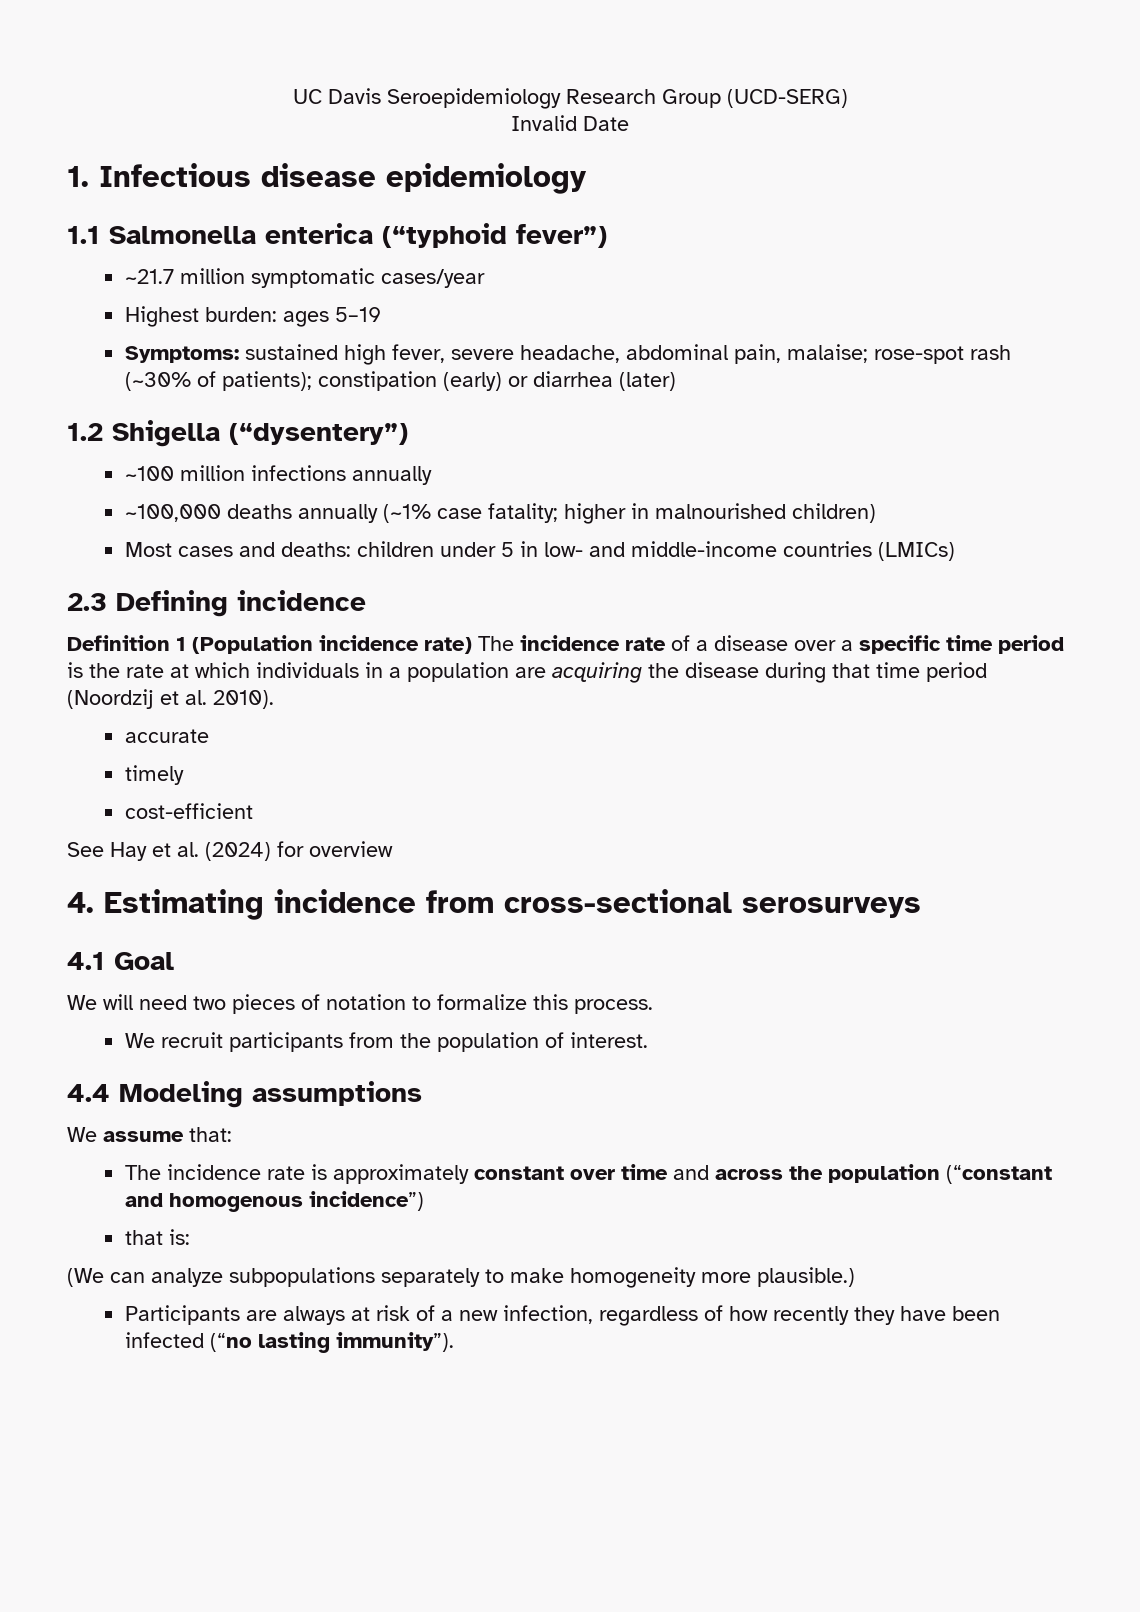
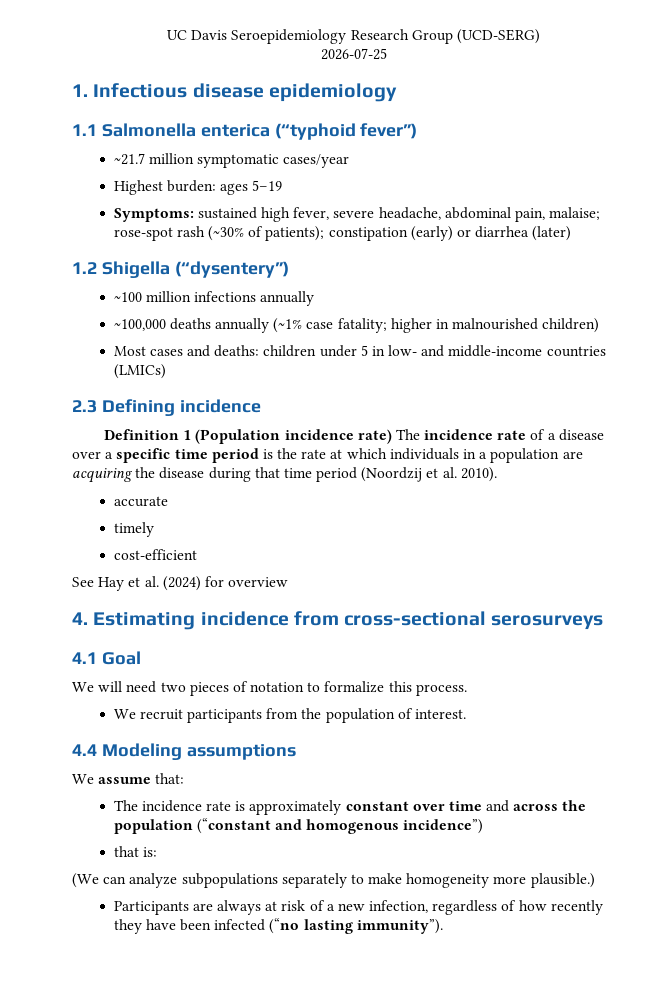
- Invalid Date
+ 2026-07-25

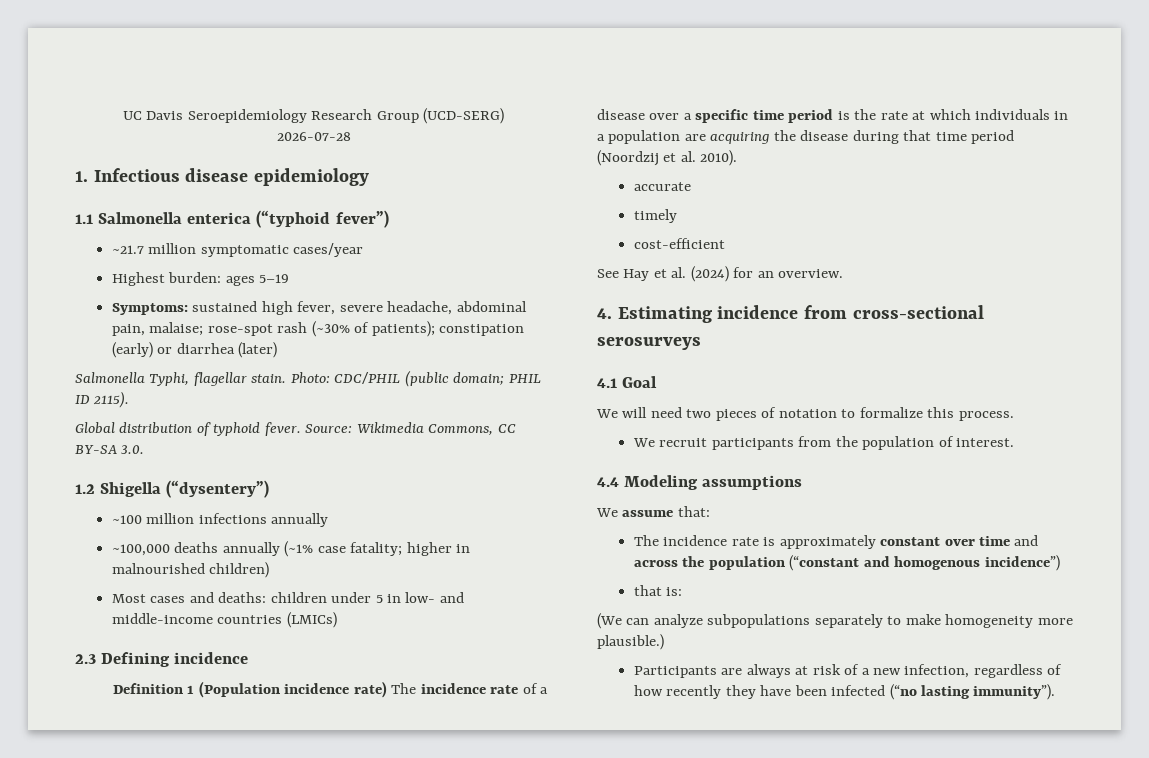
- 2026-07-25
+ 2026-07-28
+ Salmonella Typhi, flagellar stain. Photo: CDC/PHIL (public domain; PHIL ID 2115).
+ Global distribution of typhoid fever. Source: Wikimedia Commons, CC BY-SA 3.0.
- See Hay et al. (2024) for overview
+ See Hay et al. (2024) for an overview.

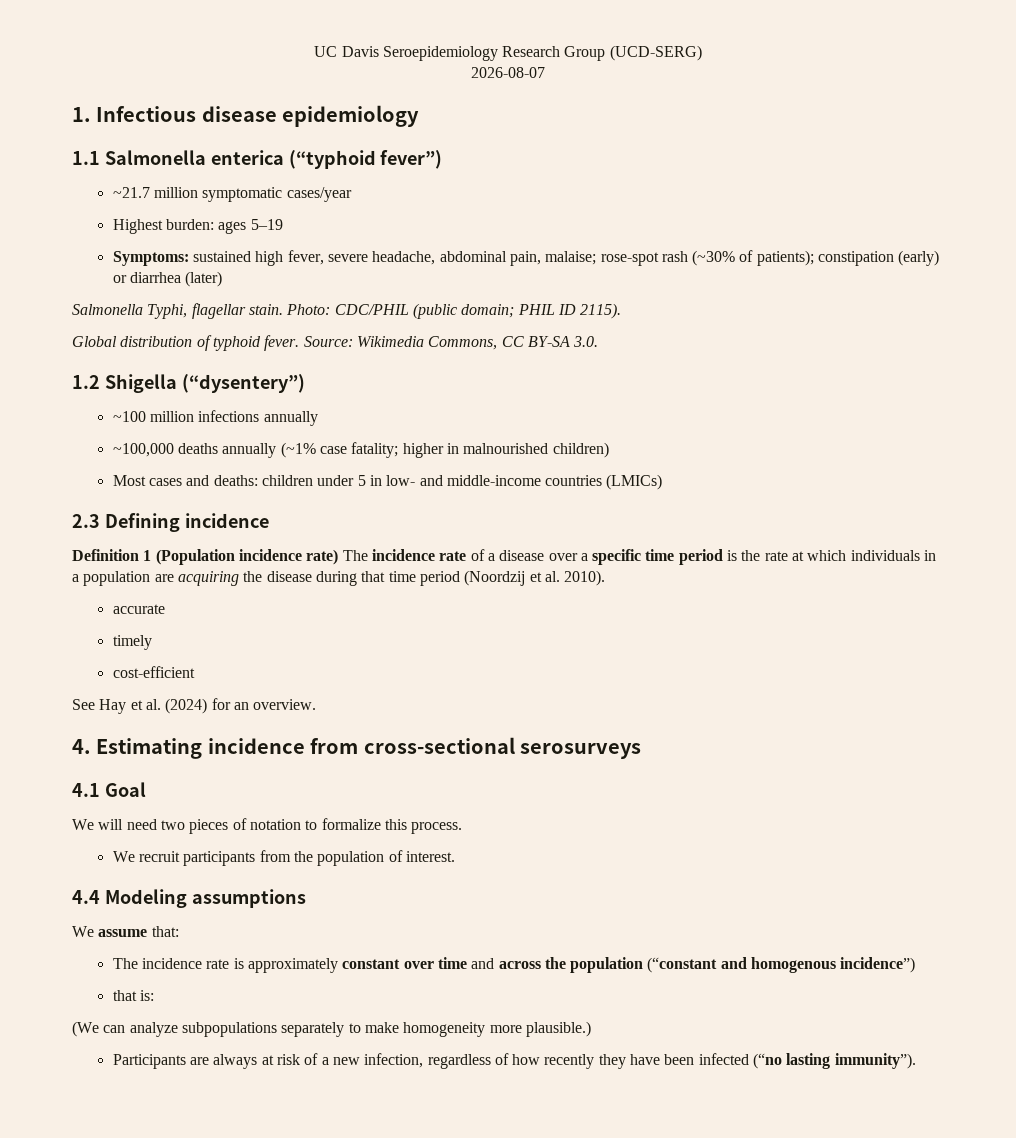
- 2026-07-28
+ 2026-08-07

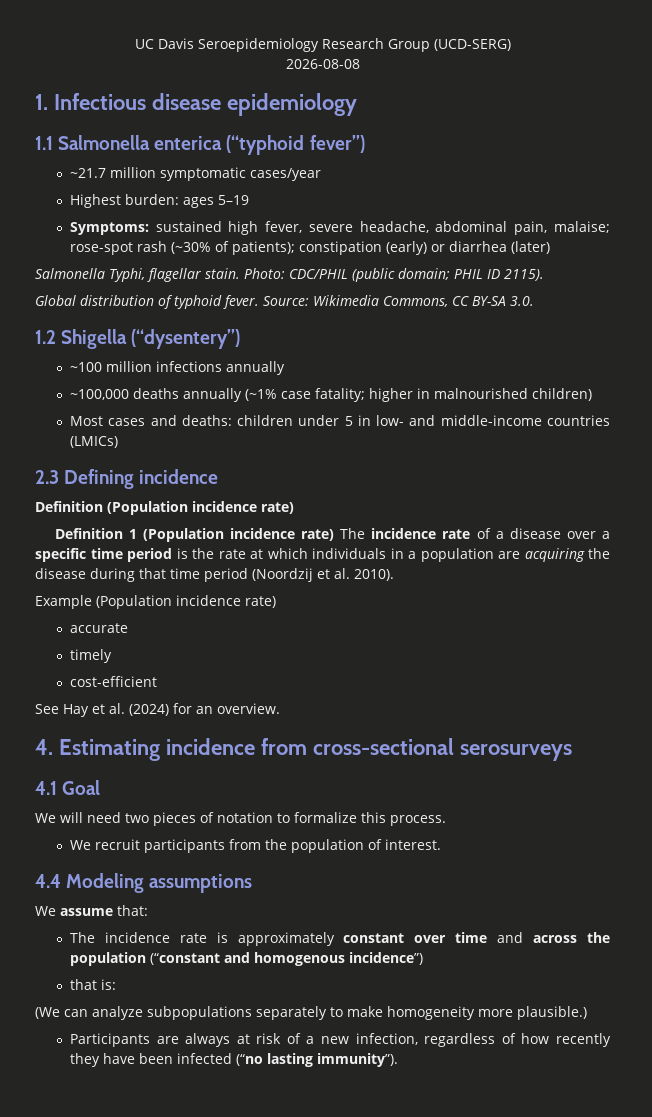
- 2026-08-07
+ 2026-08-08
+ Definition (Population incidence rate)
+ Example (Population incidence rate)

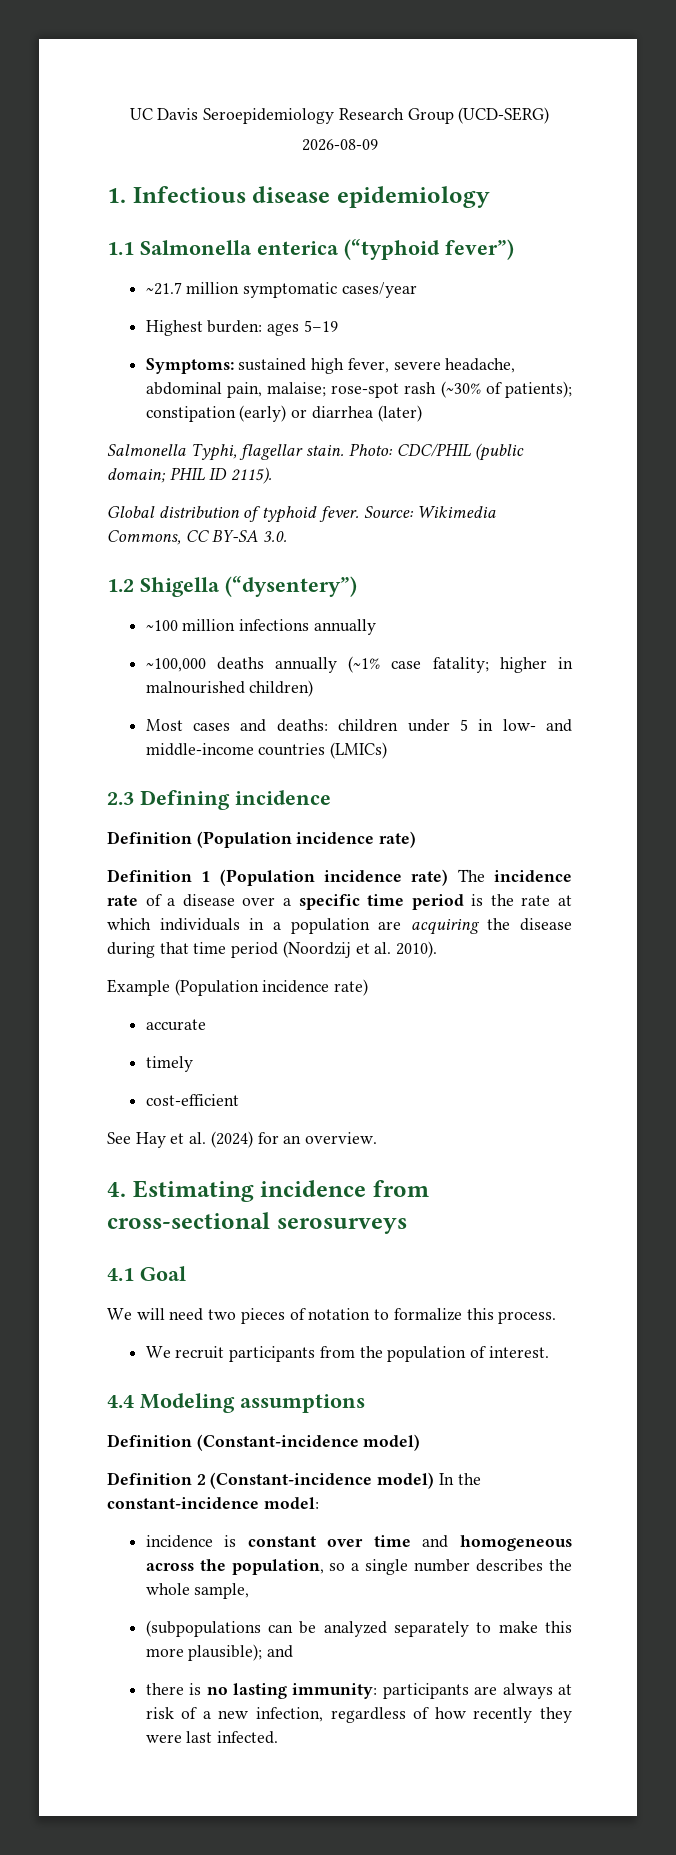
- 2026-08-08
+ 2026-08-09
- We assume that:
- The incidence rate is approximately constant over time and across the population (“constant and homogenous incidence”)
- that is:
- (We can analyze subpopulations separately to make homogeneity more plausible.)
- Participants are always at risk of a new infection, regardless of how recently they have been infected (“no lasting immunity”).
+ Definition (Constant-incidence model)
+ Definition 2 (Constant-incidence model) In the constant-incidence model:
+ incidence is constant over time and homogeneous across the population, so a single number describes the whole sample,
+ (subpopulations can be analyzed separately to make this more plausible); and
+ there is no lasting immunity: participants are always at risk of a new infection, regardless of how recently they were last infected.

